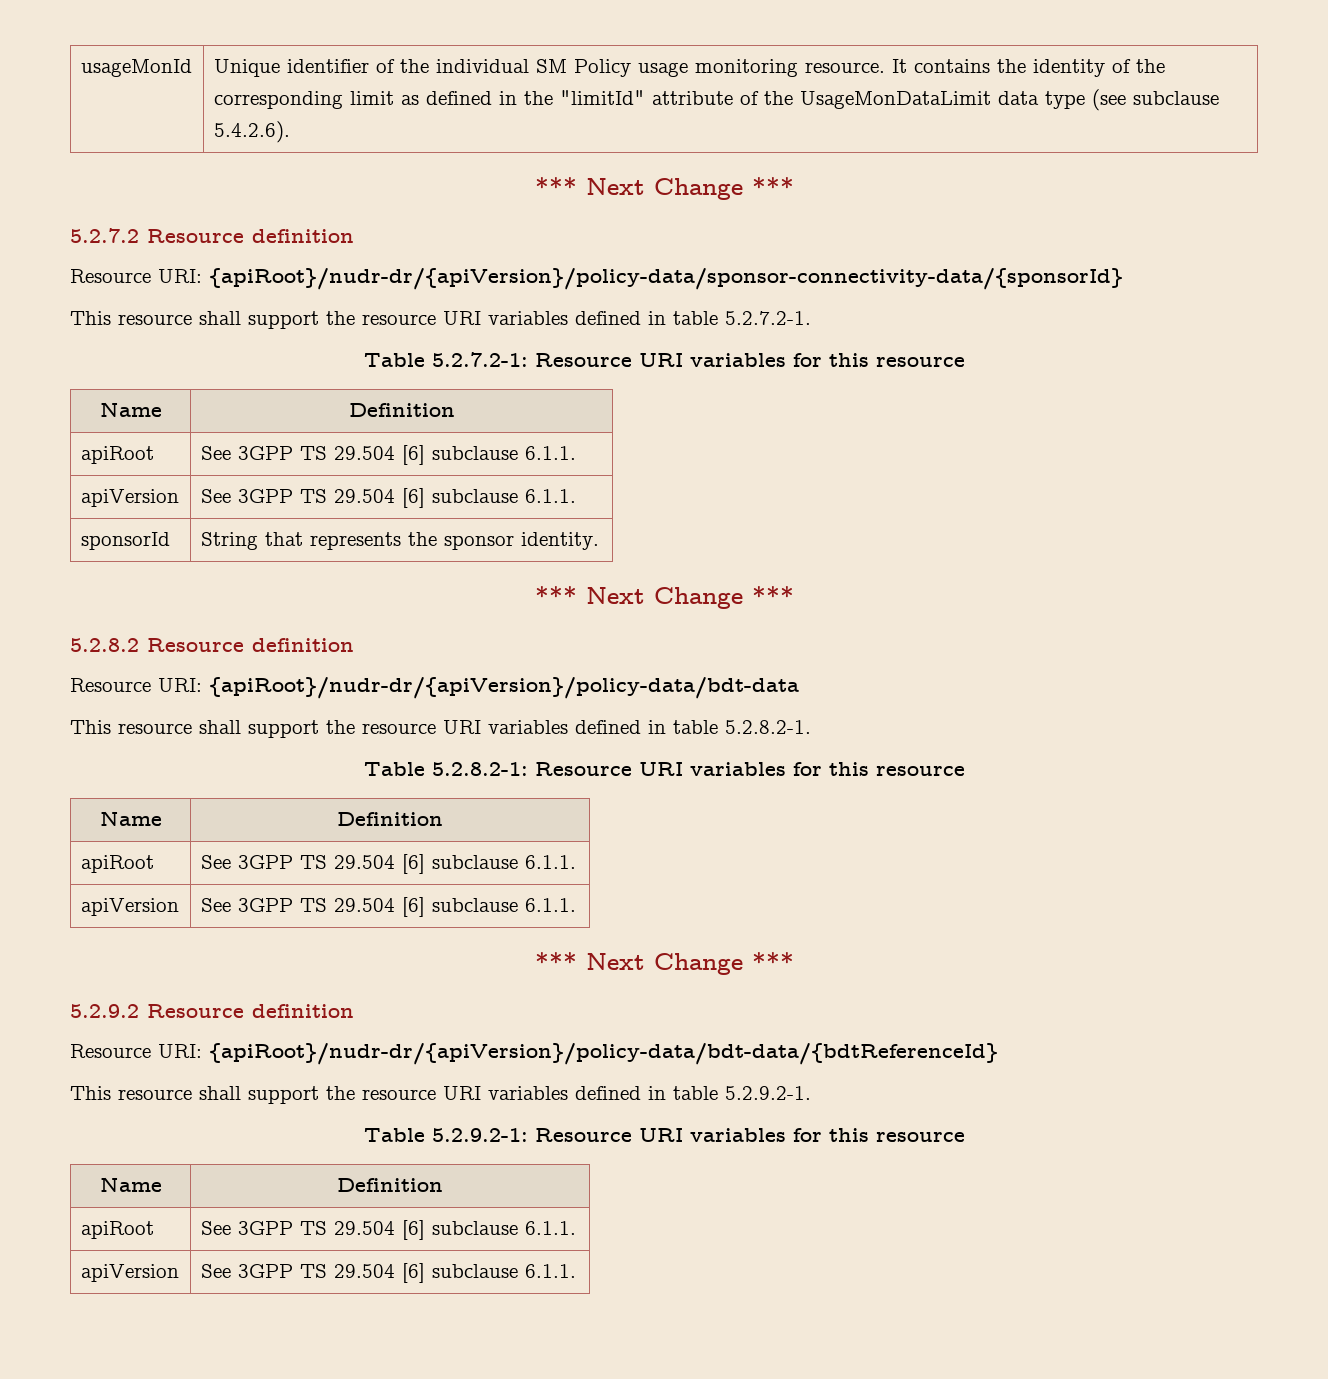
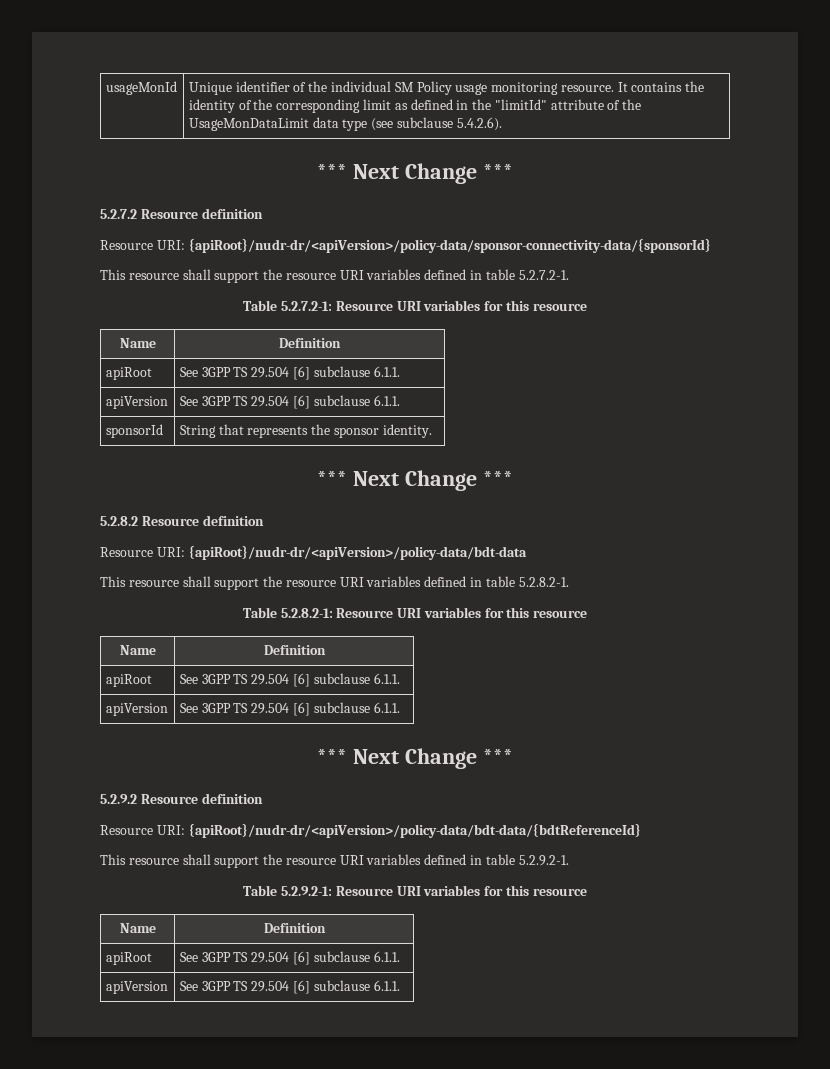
- Resource URI: {apiRoot}/nudr-dr/{apiVersion}/policy-data/sponsor-connectivity-data/{sponsorId}
+ Resource URI: {apiRoot}/nudr-dr/<apiVersion>/policy-data/sponsor-connectivity-data/{sponsorId}
- Resource URI: {apiRoot}/nudr-dr/{apiVersion}/policy-data/bdt-data
+ Resource URI: {apiRoot}/nudr-dr/<apiVersion>/policy-data/bdt-data
- Resource URI: {apiRoot}/nudr-dr/{apiVersion}/policy-data/bdt-data/{bdtReferenceId}
+ Resource URI: {apiRoot}/nudr-dr/<apiVersion>/policy-data/bdt-data/{bdtReferenceId}

